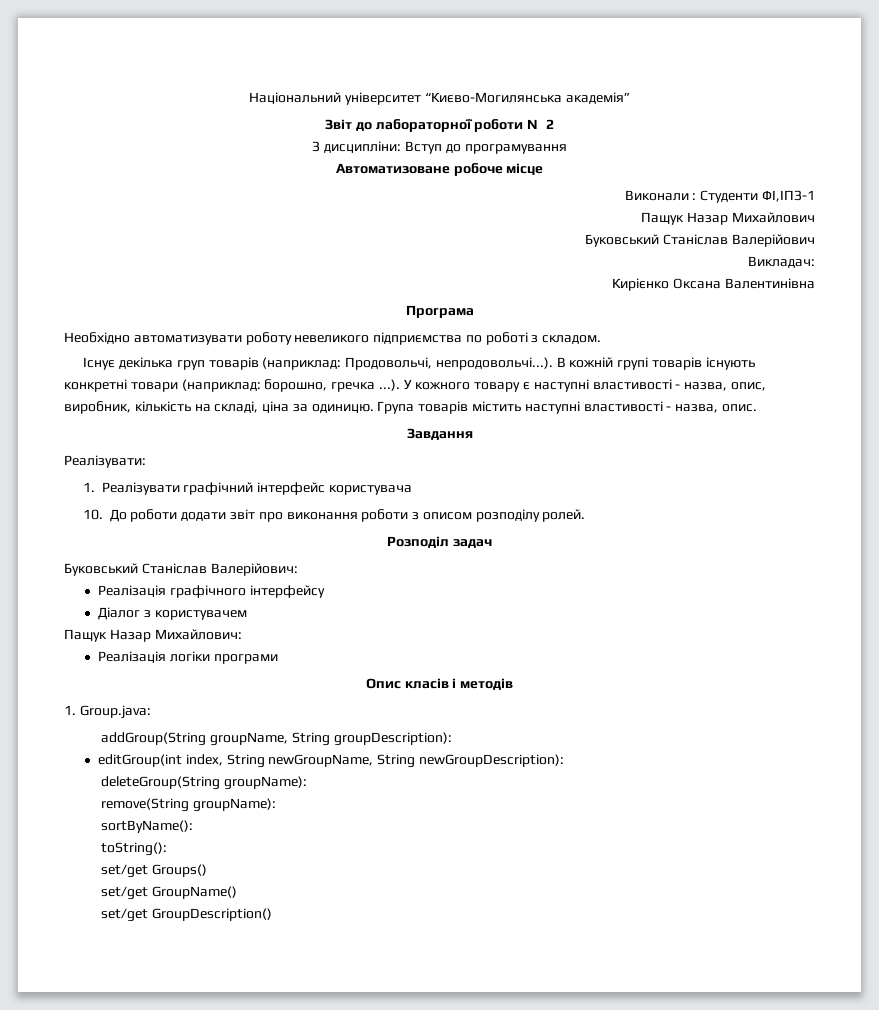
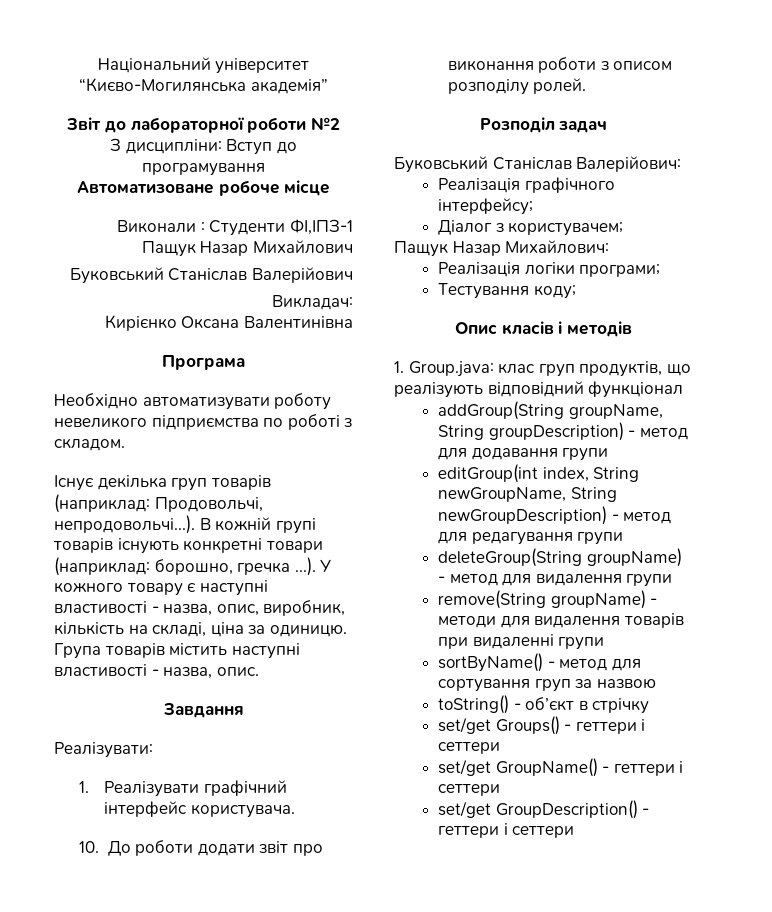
- 1. Реалізувати графічний інтерфейс користувача
+ 1. Реалізувати графічний інтерфейс користувача.
- Реалізація графічного інтерфейсу
+ Реалізація графічного інтерфейсу;
- Діалог з користувачем
+ Діалог з користувачем;
- Реалізація логіки програми
+ Реалізація логіки програми;
+ Тестування коду;
- 1. Group.java:
- addGroup(String groupName, String groupDescription):
+ 1. Group.java: клас груп продуктів, що реалізують відповідний функціонал
+ addGroup(String groupName, String groupDescription) - метод для додавання групи
- editGroup(int index, String newGroupName, String newGroupDescription):
- deleteGroup(String groupName):
- remove(String groupName):
- sortByName():
- toString():
- set/get Groups()
- set/get GroupName()
- set/get GroupDescription()
+ editGroup(int index, String newGroupName, String newGroupDescription) - метод для редагування групи
+ deleteGroup(String groupName) - метод для видалення групи
+ remove(String groupName) - методи для видалення товарів при видаленні групи
+ sortByName() - метод для сортування груп за назвою
+ toString() - об’єкт в стрічку
+ set/get Groups() - геттери і сеттери
+ set/get GroupName() - геттери і сеттери
+ set/get GroupDescription() - геттери і сеттери

